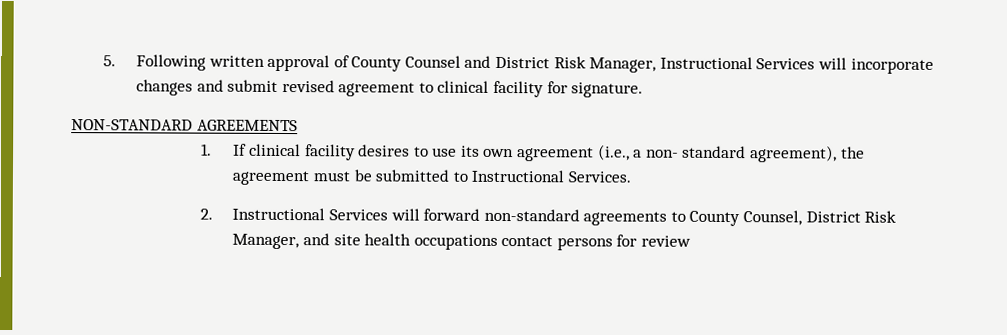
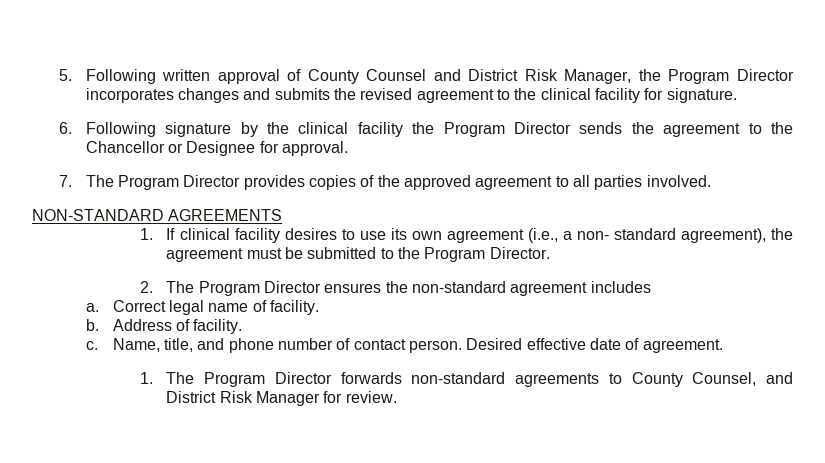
- 5. Following written approval of County Counsel and District Risk Manager, Instructional Services will incorporate changes and submit revised agreement to clinical facility for signature.
+ 5. Following written approval of County Counsel and District Risk Manager, the Program Director incorporates changes and submits the revised agreement to the clinical facility for signature.
+ 6. Following signature by the clinical facility the Program Director sends the agreement to the Chancellor or Designee for approval.
+ 7. The Program Director provides copies of the approved agreement to all parties involved.
- 1. If clinical facility desires to use its own agreement (i.e., a non- standard agreement), the agreement must be submitted to Instructional Services.
- 2. Instructional Services will forward non-standard agreements to County Counsel, District Risk Manager, and site health occupations contact persons for review
+ 1. If clinical facility desires to use its own agreement (i.e., a non- standard agreement), the agreement must be submitted to the Program Director.
+ 2. The Program Director ensures the non-standard agreement includes
+ a. Correct legal name of facility.
+ b. Address of facility.
+ c. Name, title, and phone number of contact person. Desired effective date of agreement.
+ 1. The Program Director forwards non-standard agreements to County Counsel, and District Risk Manager for review.

